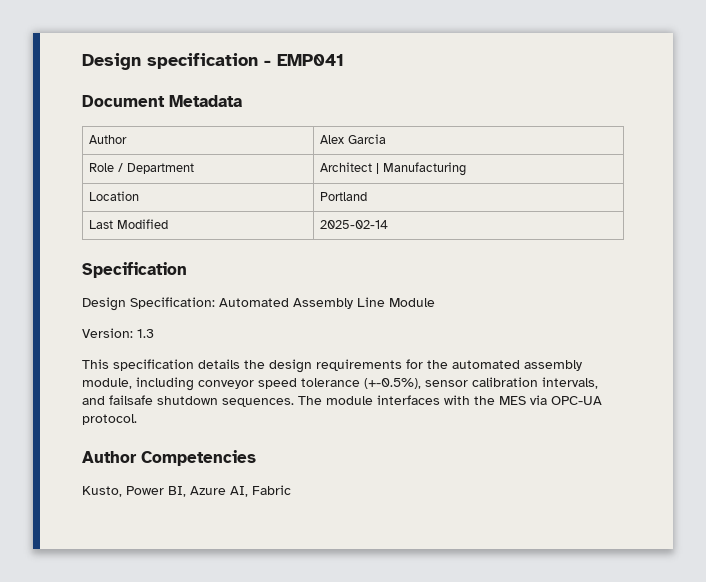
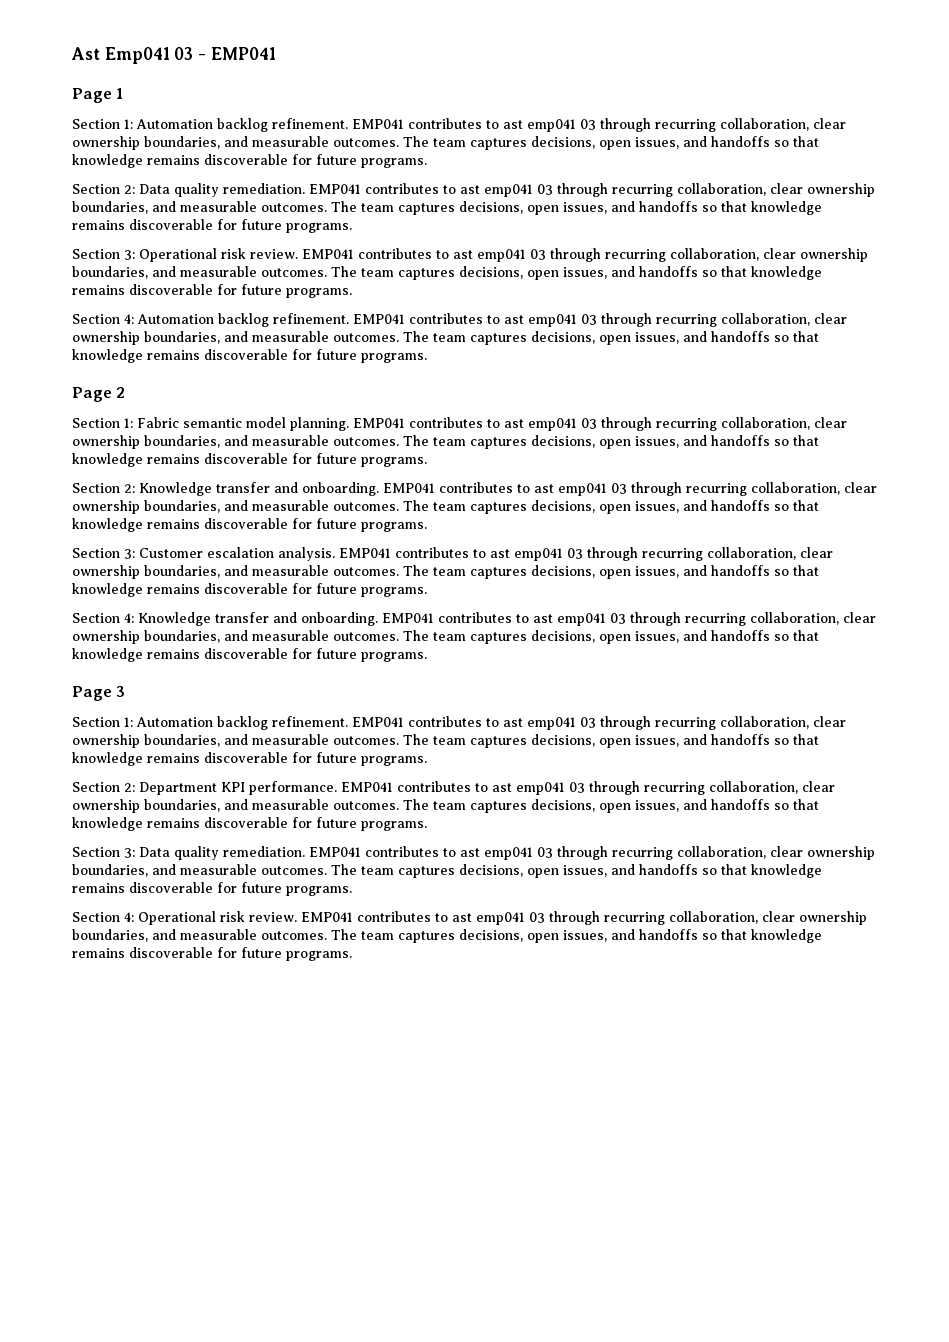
- Design specification - EMP041
+ Ast Emp041 03 - EMP041
- Document Metadata
- Author | Alex Garcia
- Role / Department | Architect | Manufacturing
- Location | Portland
- Last Modified | 2025-02-14
- Specification
- Design Specification: Automated Assembly Line Module
- Version: 1.3
- This specification details the design requirements for the automated assembly module, including conveyor speed tolerance (+-0.5%), sensor calibration intervals, and failsafe shutdown sequences. The module interfaces with the MES via OPC-UA protocol.
- Author Competencies
- Kusto, Power BI, Azure AI, Fabric
+ Page 1
+ Section 1: Automation backlog refinement. EMP041 contributes to ast emp041 03 through recurring collaboration, clear ownership boundaries, and measurable outcomes. The team captures decisions, open issues, and handoffs so that knowledge remains discoverable for future programs.
+ Section 2: Data quality remediation. EMP041 contributes to ast emp041 03 through recurring collaboration, clear ownership boundaries, and measurable outcomes. The team captures decisions, open issues, and handoffs so that knowledge remains discoverable for future programs.
+ Section 3: Operational risk review. EMP041 contributes to ast emp041 03 through recurring collaboration, clear ownership boundaries, and measurable outcomes. The team captures decisions, open issues, and handoffs so that knowledge remains discoverable for future programs.
+ Section 4: Automation backlog refinement. EMP041 contributes to ast emp041 03 through recurring collaboration, clear ownership boundaries, and measurable outcomes. The team captures decisions, open issues, and handoffs so that knowledge remains discoverable for future programs.
+ Page 2
+ Section 1: Fabric semantic model planning. EMP041 contributes to ast emp041 03 through recurring collaboration, clear ownership boundaries, and measurable outcomes. The team captures decisions, open issues, and handoffs so that knowledge remains discoverable for future programs.
+ Section 2: Knowledge transfer and onboarding. EMP041 contributes to ast emp041 03 through recurring collaboration, clear ownership boundaries, and measurable outcomes. The team captures decisions, open issues, and handoffs so that knowledge remains discoverable for future programs.
+ Section 3: Customer escalation analysis. EMP041 contributes to ast emp041 03 through recurring collaboration, clear ownership boundaries, and measurable outcomes. The team captures decisions, open issues, and handoffs so that knowledge remains discoverable for future programs.
+ Section 4: Knowledge transfer and onboarding. EMP041 contributes to ast emp041 03 through recurring collaboration, clear ownership boundaries, and measurable outcomes. The team captures decisions, open issues, and handoffs so that knowledge remains discoverable for future programs.
+ Page 3
+ Section 1: Automation backlog refinement. EMP041 contributes to ast emp041 03 through recurring collaboration, clear ownership boundaries, and measurable outcomes. The team captures decisions, open issues, and handoffs so that knowledge remains discoverable for future programs.
+ Section 2: Department KPI performance. EMP041 contributes to ast emp041 03 through recurring collaboration, clear ownership boundaries, and measurable outcomes. The team captures decisions, open issues, and handoffs so that knowledge remains discoverable for future programs.
+ Section 3: Data quality remediation. EMP041 contributes to ast emp041 03 through recurring collaboration, clear ownership boundaries, and measurable outcomes. The team captures decisions, open issues, and handoffs so that knowledge remains discoverable for future programs.
+ Section 4: Operational risk review. EMP041 contributes to ast emp041 03 through recurring collaboration, clear ownership boundaries, and measurable outcomes. The team captures decisions, open issues, and handoffs so that knowledge remains discoverable for future programs.

